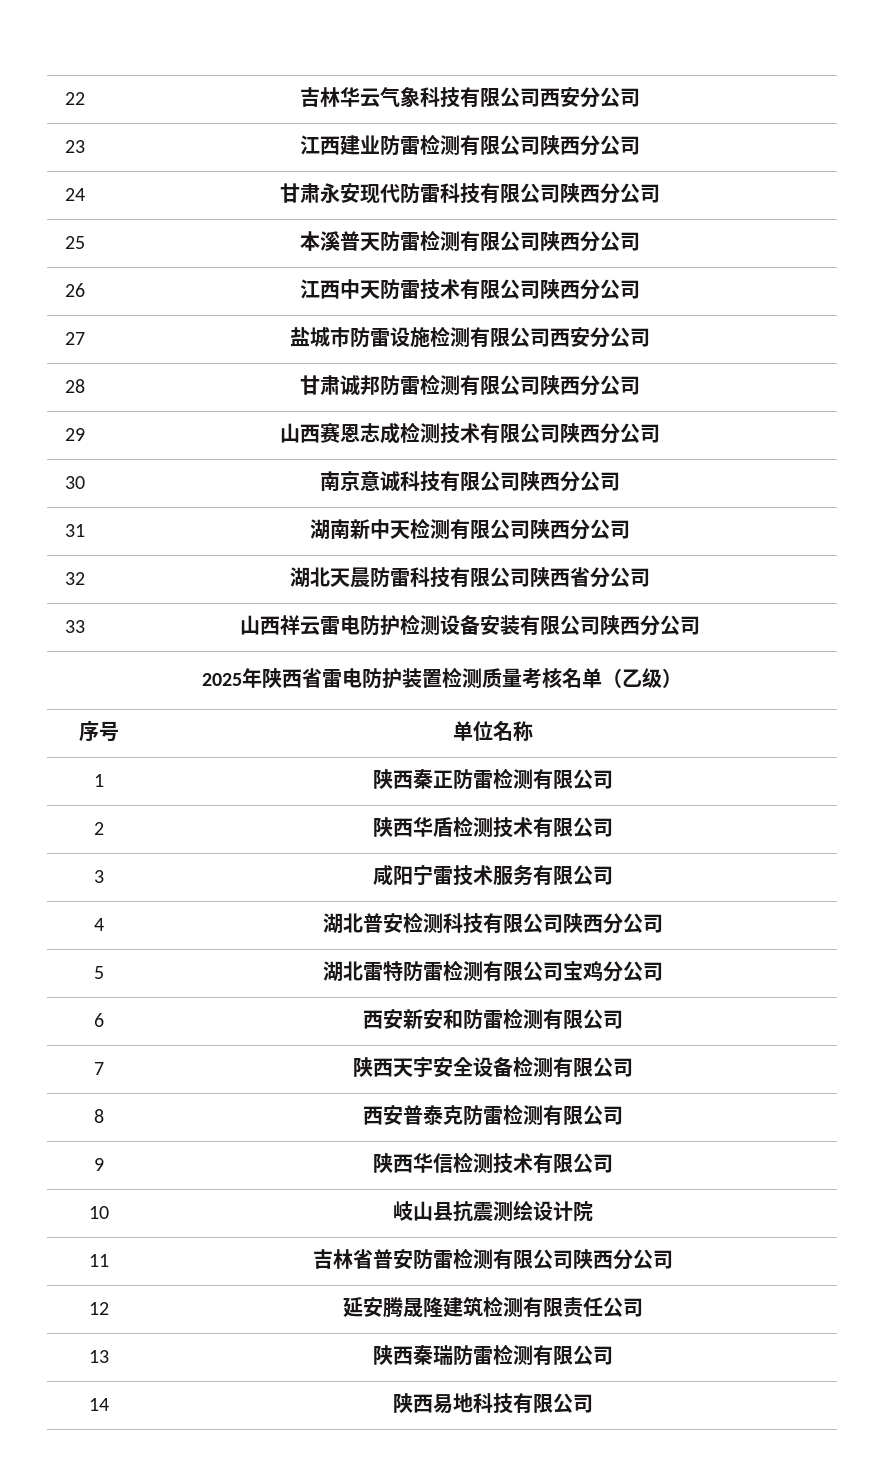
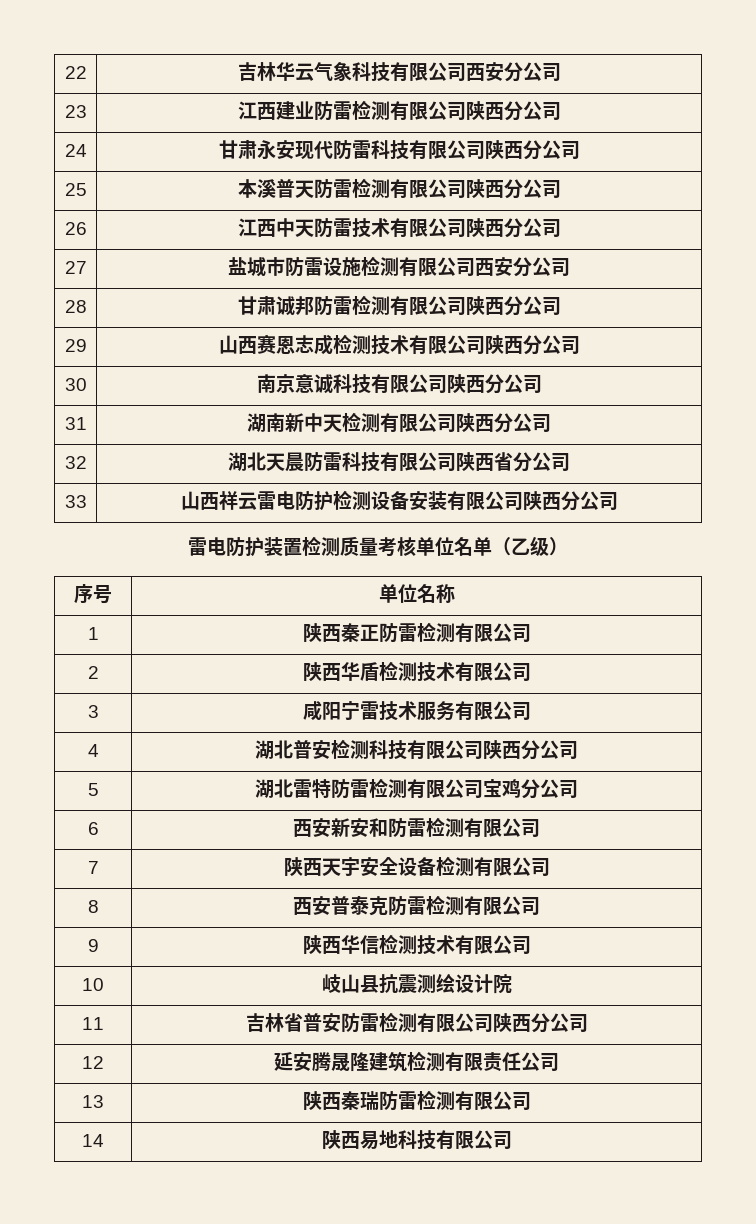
- 2025年陕西省雷电防护装置检测质量考核名单（乙级）
+ 雷电防护装置检测质量考核单位名单（乙级）

